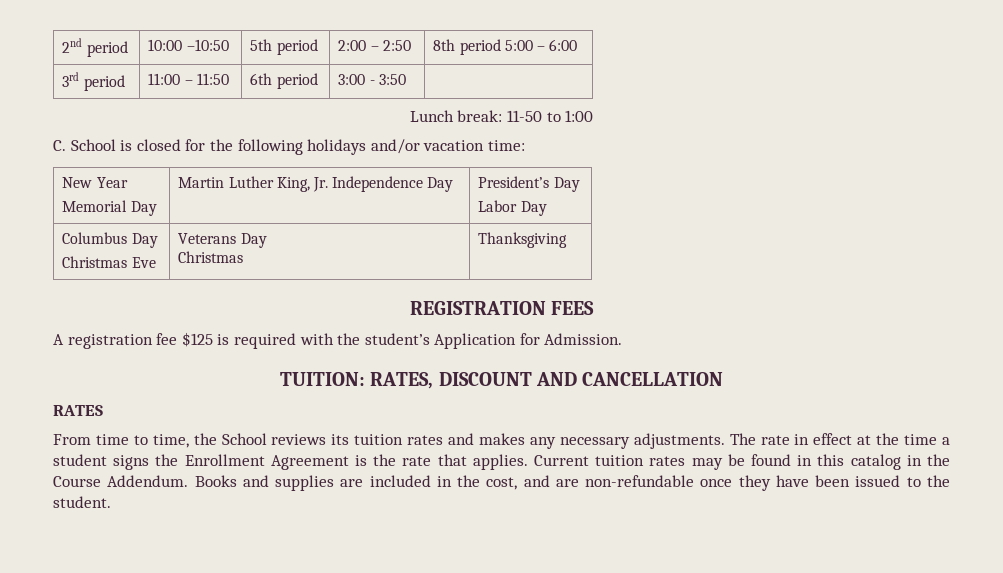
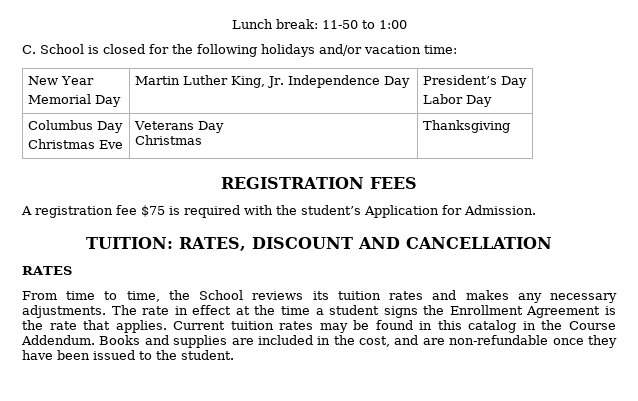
- 2nd period | 10:00 –10:50 | 5th period | 2:00 – 2:50 | 8th period 5:00 – 6:00
- 3rd period | 11:00 – 11:50 | 6th period | 3:00 - 3:50 |
- A registration fee $125 is required with the student’s Application for Admission.
+ A registration fee $75 is required with the student’s Application for Admission.

